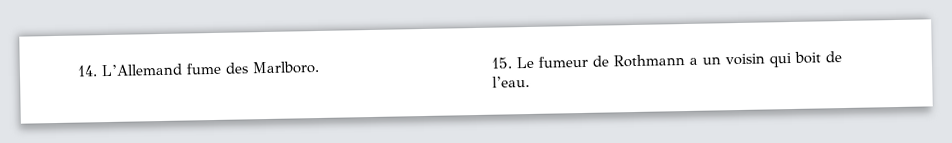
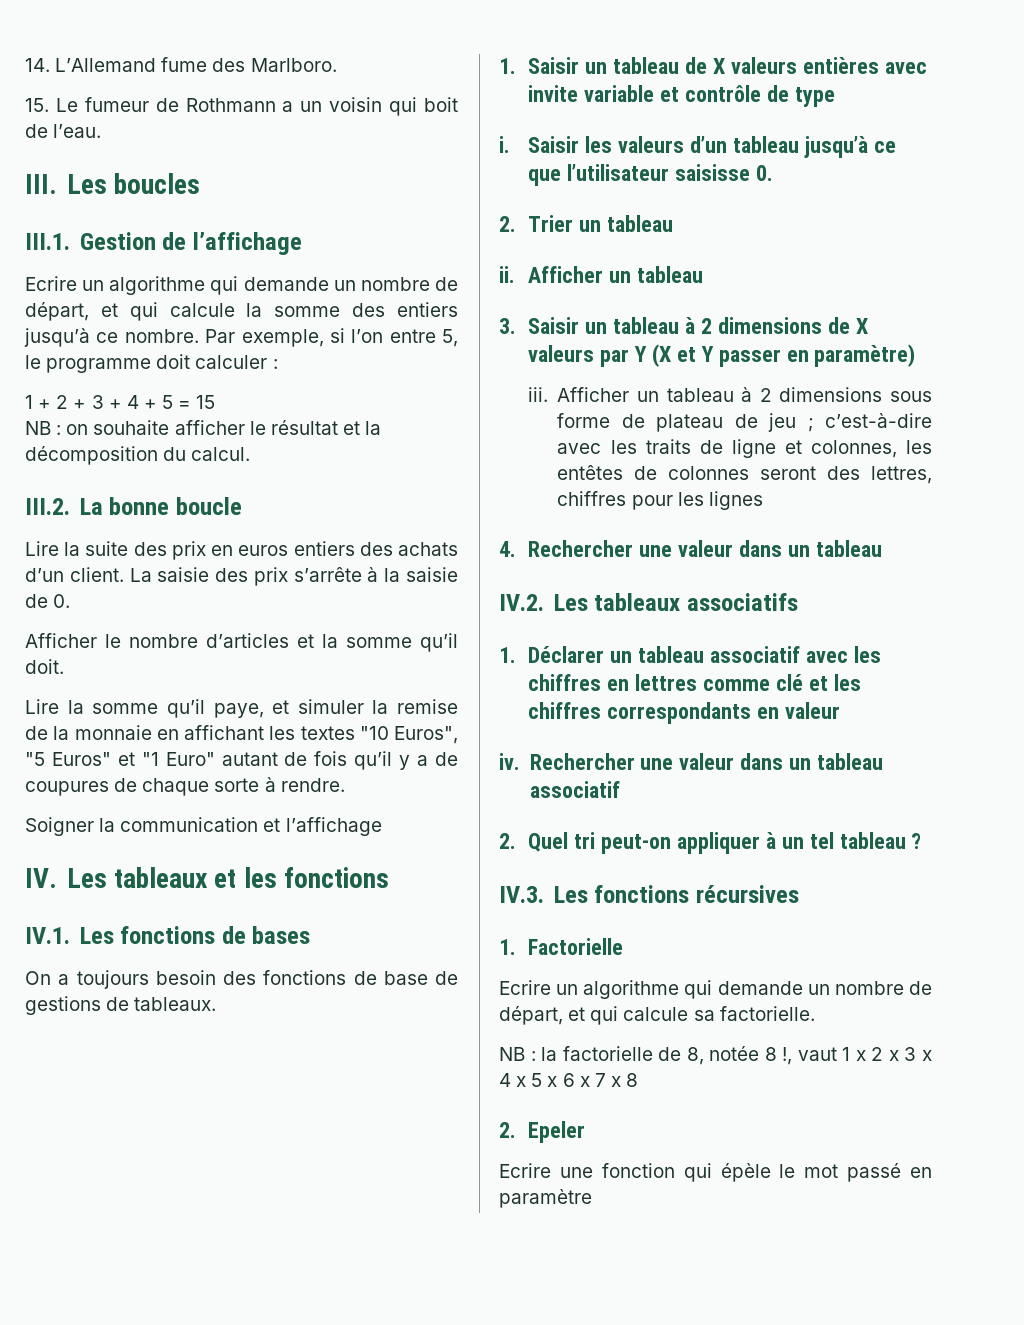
+ III. Les boucles
+ III.1. Gestion de l’affichage
+ Ecrire un algorithme qui demande un nombre de départ, et qui calcule la somme des entiers jusqu’à ce nombre. Par exemple, si l’on entre 5, le programme doit calculer :
+ 1 + 2 + 3 + 4 + 5 = 15
+ NB : on souhaite afficher le résultat et la décomposition du calcul.
+ III.2. La bonne boucle
+ Lire la suite des prix en euros entiers des achats d’un client. La saisie des prix s’arrête à la saisie de 0.
+ Afficher le nombre d’articles et la somme qu’il doit.
+ Lire la somme qu’il paye, et simuler la remise de la monnaie en affichant les textes "10 Euros", "5 Euros" et "1 Euro" autant de fois qu’il y a de coupures de chaque sorte à rendre.
+ Soigner la communication et l’affichage
+ IV. Les tableaux et les fonctions
+ IV.1. Les fonctions de bases
+ On a toujours besoin des fonctions de base de gestions de tableaux.
+ 1. Saisir un tableau de X valeurs entières avec invite variable et contrôle de type
+ i. Saisir les valeurs d’un tableau jusqu’à ce que l’utilisateur saisisse 0.
+ 2. Trier un tableau
+ ii. Afficher un tableau
+ 3. Saisir un tableau à 2 dimensions de X valeurs par Y (X et Y passer en paramètre)
+ iii. Afficher un tableau à 2 dimensions sous forme de plateau de jeu ; c’est-à-dire avec les traits de ligne et colonnes, les entêtes de colonnes seront des lettres, chiffres pour les lignes
+ 4. Rechercher une valeur dans un tableau
+ IV.2. Les tableaux associatifs
+ 1. Déclarer un tableau associatif avec les chiffres en lettres comme clé et les chiffres correspondants en valeur
+ iv. Rechercher une valeur dans un tableau associatif
+ 2. Quel tri peut-on appliquer à un tel tableau ?
+ IV.3. Les fonctions récursives
+ 1. Factorielle
+ Ecrire un algorithme qui demande un nombre de départ, et qui calcule sa factorielle.
+ NB : la factorielle de 8, notée 8 !, vaut 1 x 2 x 3 x 4 x 5 x 6 x 7 x 8
+ 2. Epeler
+ Ecrire une fonction qui épèle le mot passé en paramètre

